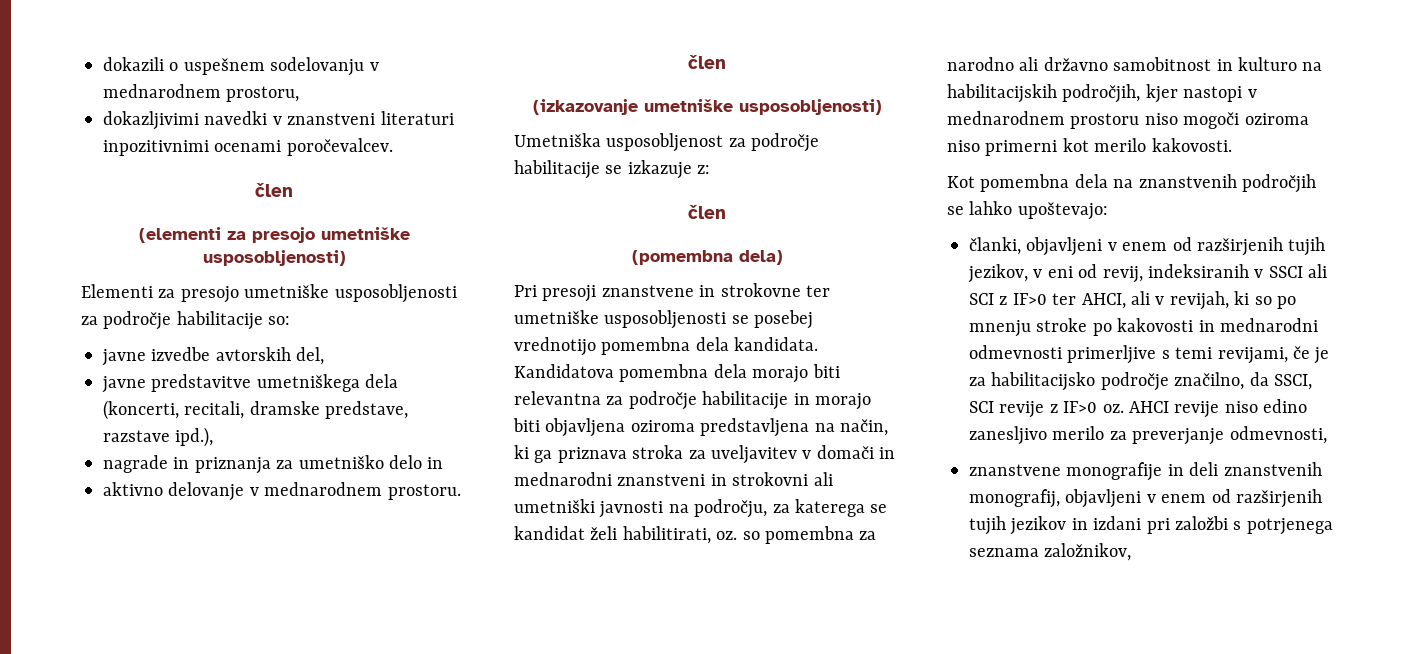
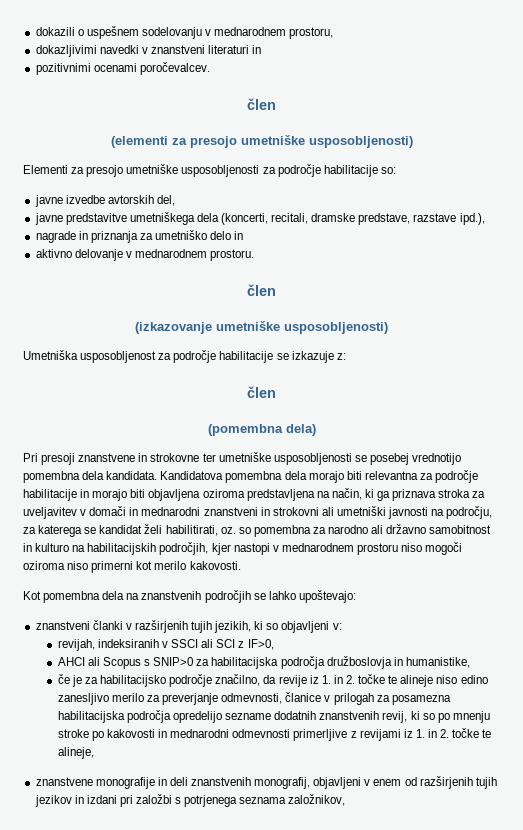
- dokazljivimi navedki v znanstveni literaturi inpozitivnimi ocenami poročevalcev.
+ dokazljivimi navedki v znanstveni literaturi in
+ pozitivnimi ocenami poročevalcev.
- članki, objavljeni v enem od razširjenih tujih jezikov, v eni od revij, indeksiranih v SSCI ali SCI z IF>0 ter AHCI, ali v revijah, ki so po mnenju stroke po kakovosti in mednarodni odmevnosti primerljive s temi revijami, če je za habilitacijsko področje značilno, da SSCI, SCI revije z IF>0 oz. AHCI revije niso edino zanesljivo merilo za preverjanje odmevnosti,
+ znanstveni članki v razširjenih tujih jezikih, ki so objavljeni v:
+ revijah, indeksiranih v SSCI ali SCI z IF>0,
+ AHCI ali Scopus s SNIP>0 za habilitacijska področja družboslovja in humanistike,
+ če je za habilitacijsko področje značilno, da revije iz 1. in 2. točke te alineje niso edino zanesljivo merilo za preverjanje odmevnosti, članice v prilogah za posamezna habilitacijska področja opredelijo sezname dodatnih znanstvenih revij, ki so po mnenju stroke po kakovosti in mednarodni odmevnosti primerljive z revijami iz 1. in 2. točke te alineje,

